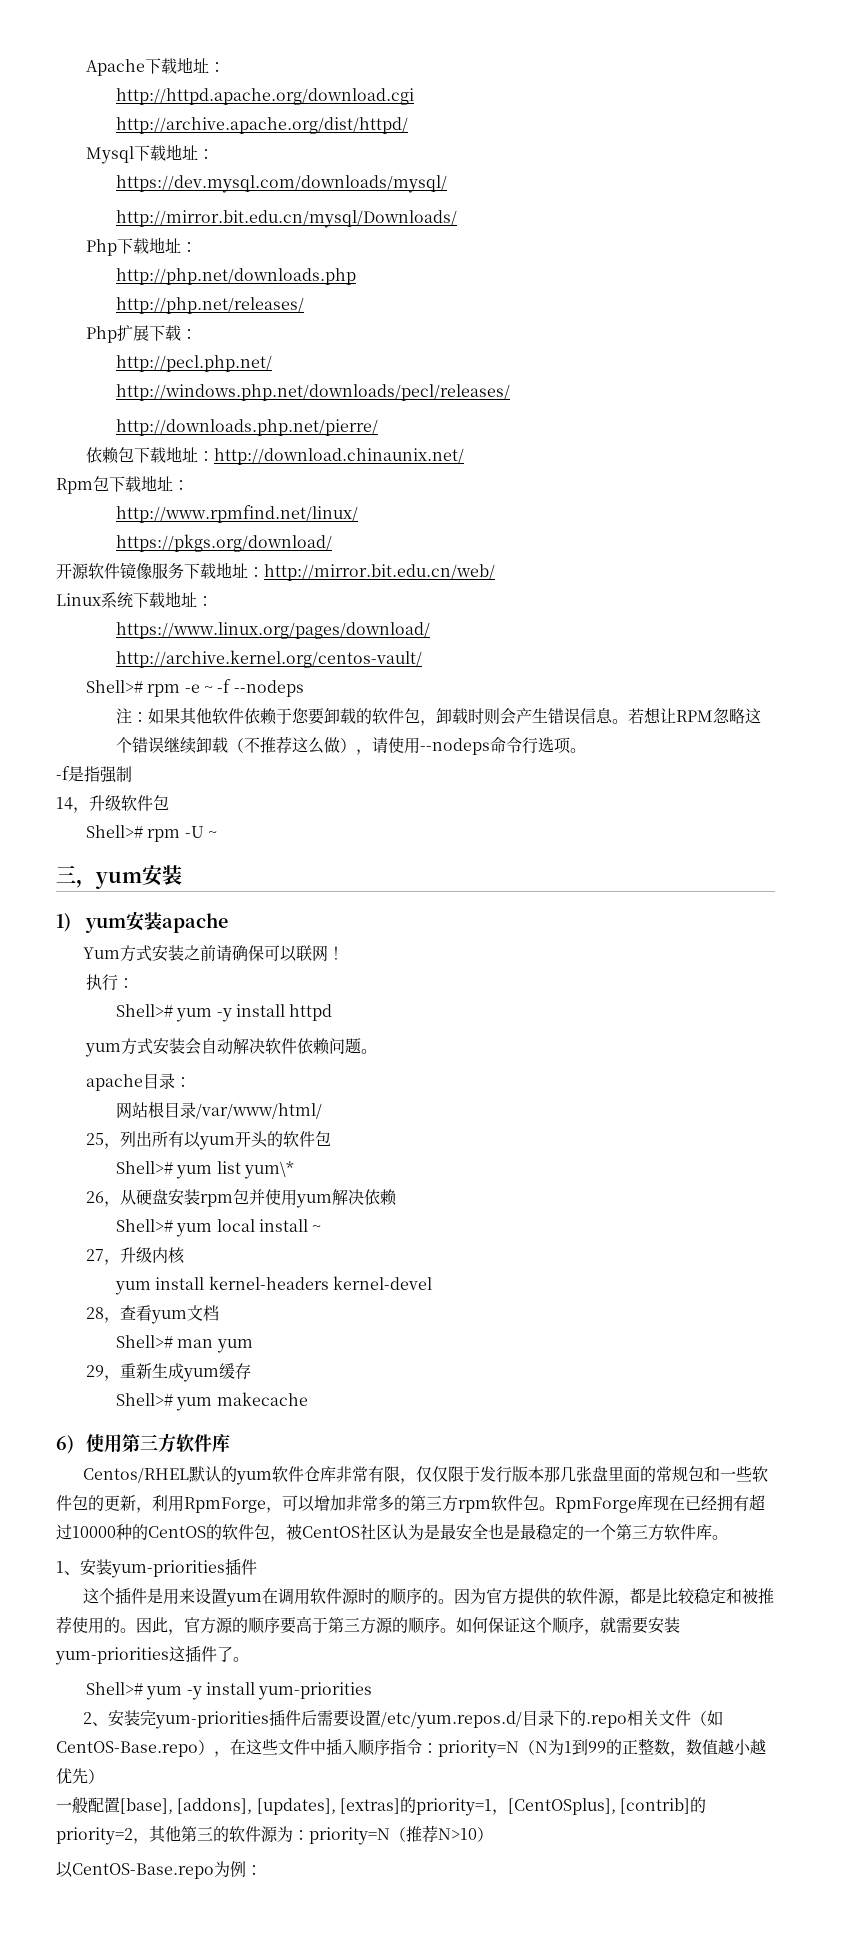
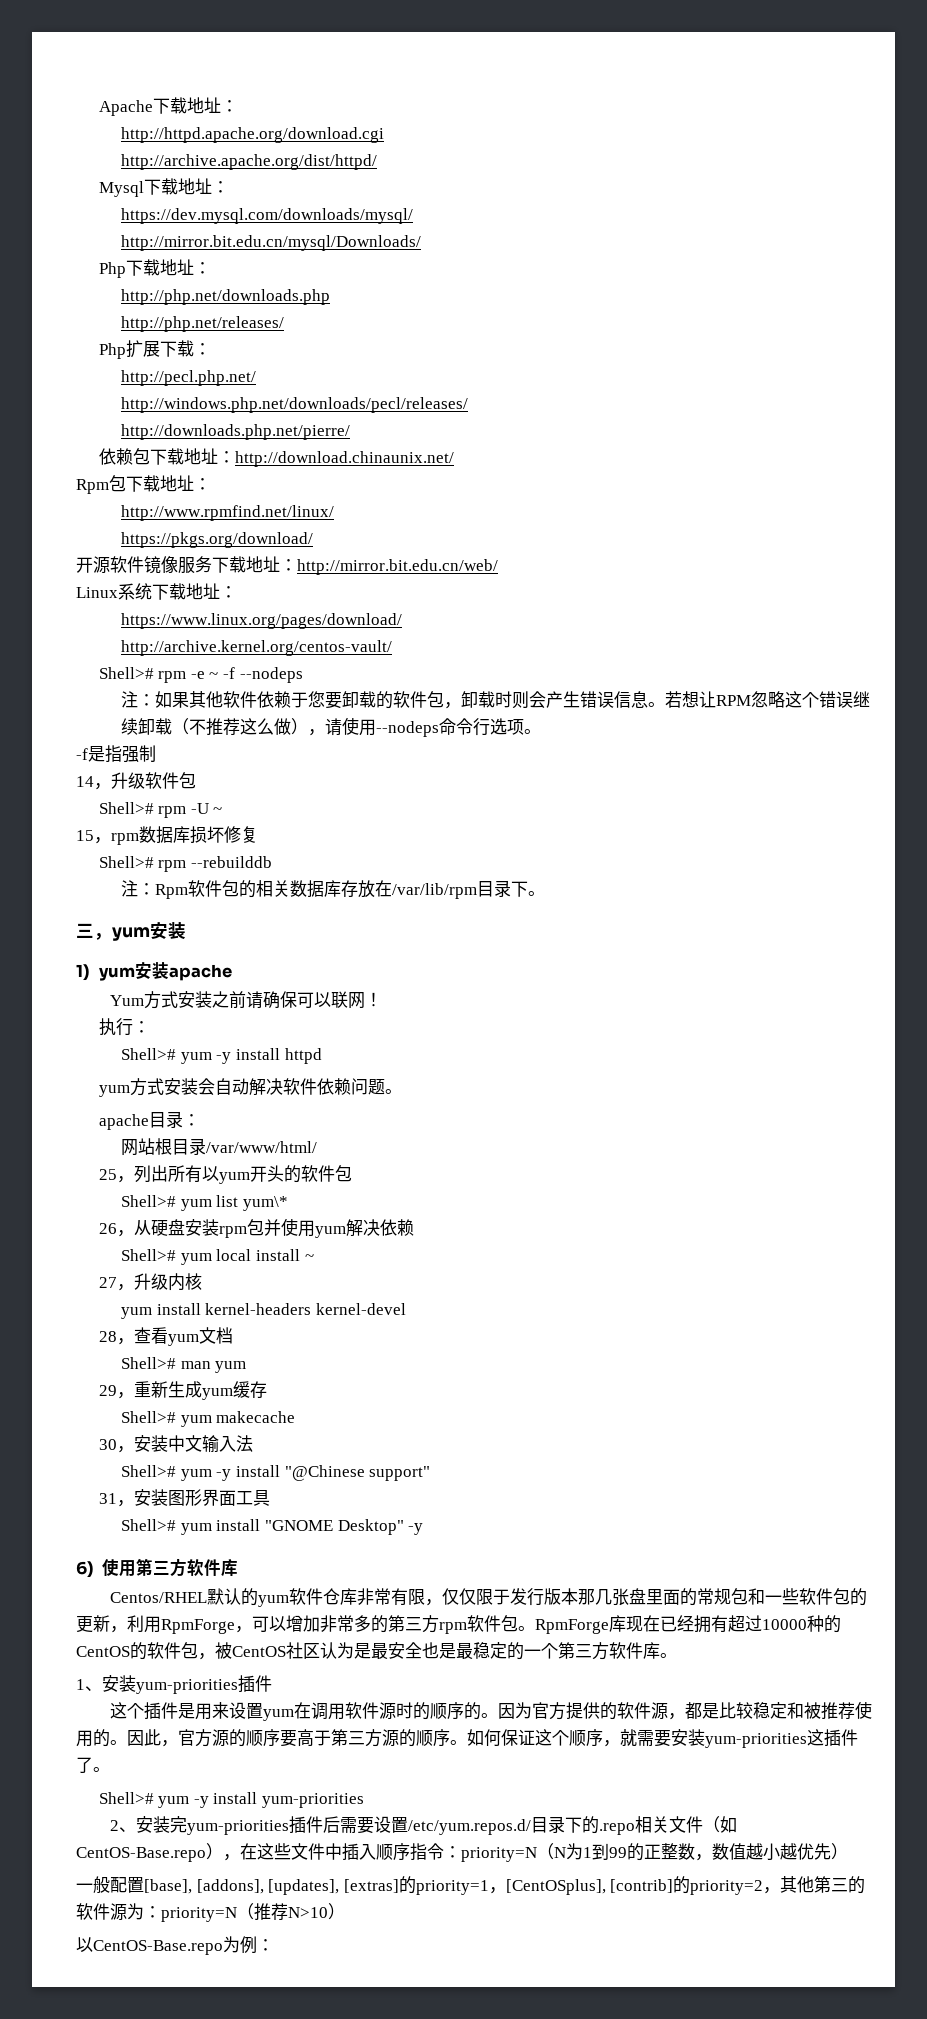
+ 15，rpm数据库损坏修复
+ Shell># rpm --rebuilddb
+ 注：Rpm软件包的相关数据库存放在/var/lib/rpm目录下。
+ 30，安装中文输入法
+ Shell># yum -y install "@Chinese support"
+ 31，安装图形界面工具
+ Shell># yum install "GNOME Desktop" -y

